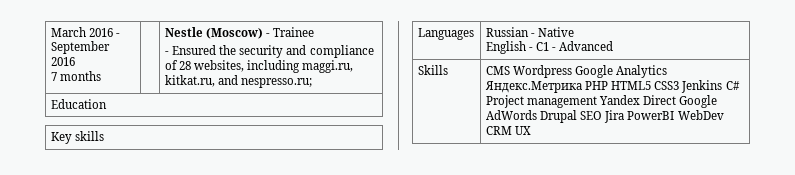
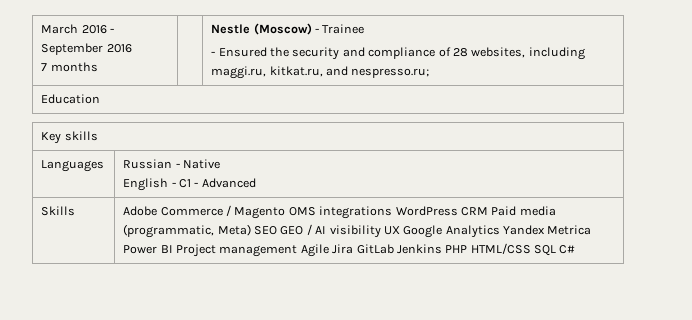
- Skills | CMS Wordpress Google Analytics Яндекс.Метрика PHP HTML5 CSS3 Jenkins C# Project management Yandex Direct Google AdWords Drupal SEO Jira PowerBI WebDev CRM UX
+ Skills | Adobe Commerce / Magento OMS integrations WordPress CRM Paid media (programmatic, Meta) SEO GEO / AI visibility UX Google Analytics Yandex Metrica Power BI Project management Agile Jira GitLab Jenkins PHP HTML/CSS SQL C#

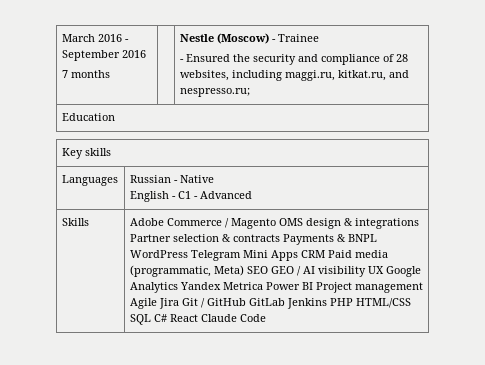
- Adobe Commerce / Magento OMS integrations WordPress CRM Paid media (programmatic, Meta) SEO GEO / AI visibility UX Google Analytics Yandex Metrica Power BI Project management Agile Jira GitLab Jenkins PHP HTML/CSS SQL C#
+ Adobe Commerce / Magento OMS design & integrations Partner selection & contracts Payments & BNPL WordPress Telegram Mini Apps CRM Paid media (programmatic, Meta) SEO GEO / AI visibility UX Google Analytics Yandex Metrica Power BI Project management Agile Jira Git / GitHub GitLab Jenkins PHP HTML/CSS SQL C# React Claude Code

